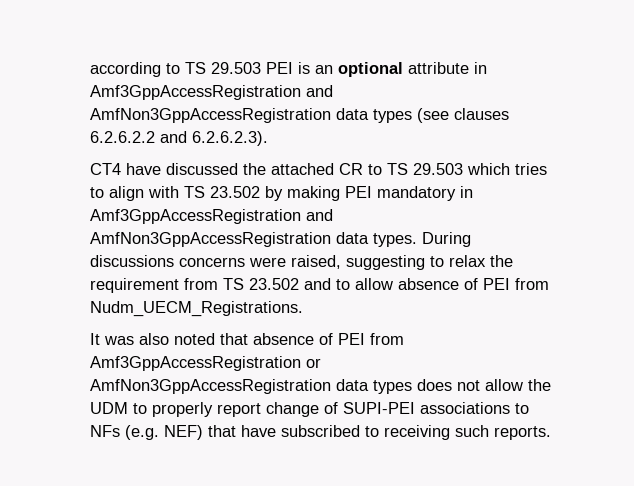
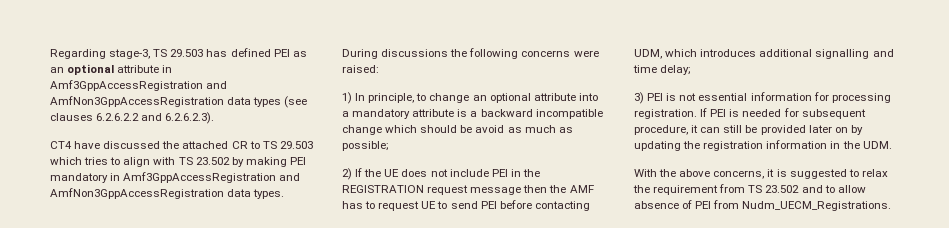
- according to TS 29.503 PEI is an optional attribute in Amf3GppAccessRegistration and AmfNon3GppAccessRegistration data types (see clauses 6.2.6.2.2 and 6.2.6.2.3).
+ Regarding stage-3, TS 29.503 has defined PEI as an optional attribute in Amf3GppAccessRegistration and AmfNon3GppAccessRegistration data types (see clauses 6.2.6.2.2 and 6.2.6.2.3).
- During discussions concerns were raised, suggesting to relax the requirement from TS 23.502 and to allow absence of PEI from Nudm_UECM_Registrations.
+ During discussions the following concerns were raised:
+ 1) In principle, to change an optional attribute into a mandatory attribute is a backward incompatible change which should be avoid as much as possible;
+ 2) If the UE does not include PEI in the REGISTRATION request message then the AMF has to request UE to send PEI before contacting UDM, which introduces additional signalling and time delay;
+ 3) PEI is not essential information for processing registration. If PEI is needed for subsequent procedure, it can still be provided later on by updating the registration information in the UDM.
+ With the above concerns, it is suggested to relax the requirement from TS 23.502 and to allow absence of PEI from Nudm_UECM_Registrations.
- It was also noted that absence of PEI from Amf3GppAccessRegistration or AmfNon3GppAccessRegistration data types does not allow the UDM to properly report change of SUPI-PEI associations to NFs (e.g. NEF) that have subscribed to receiving such reports.

